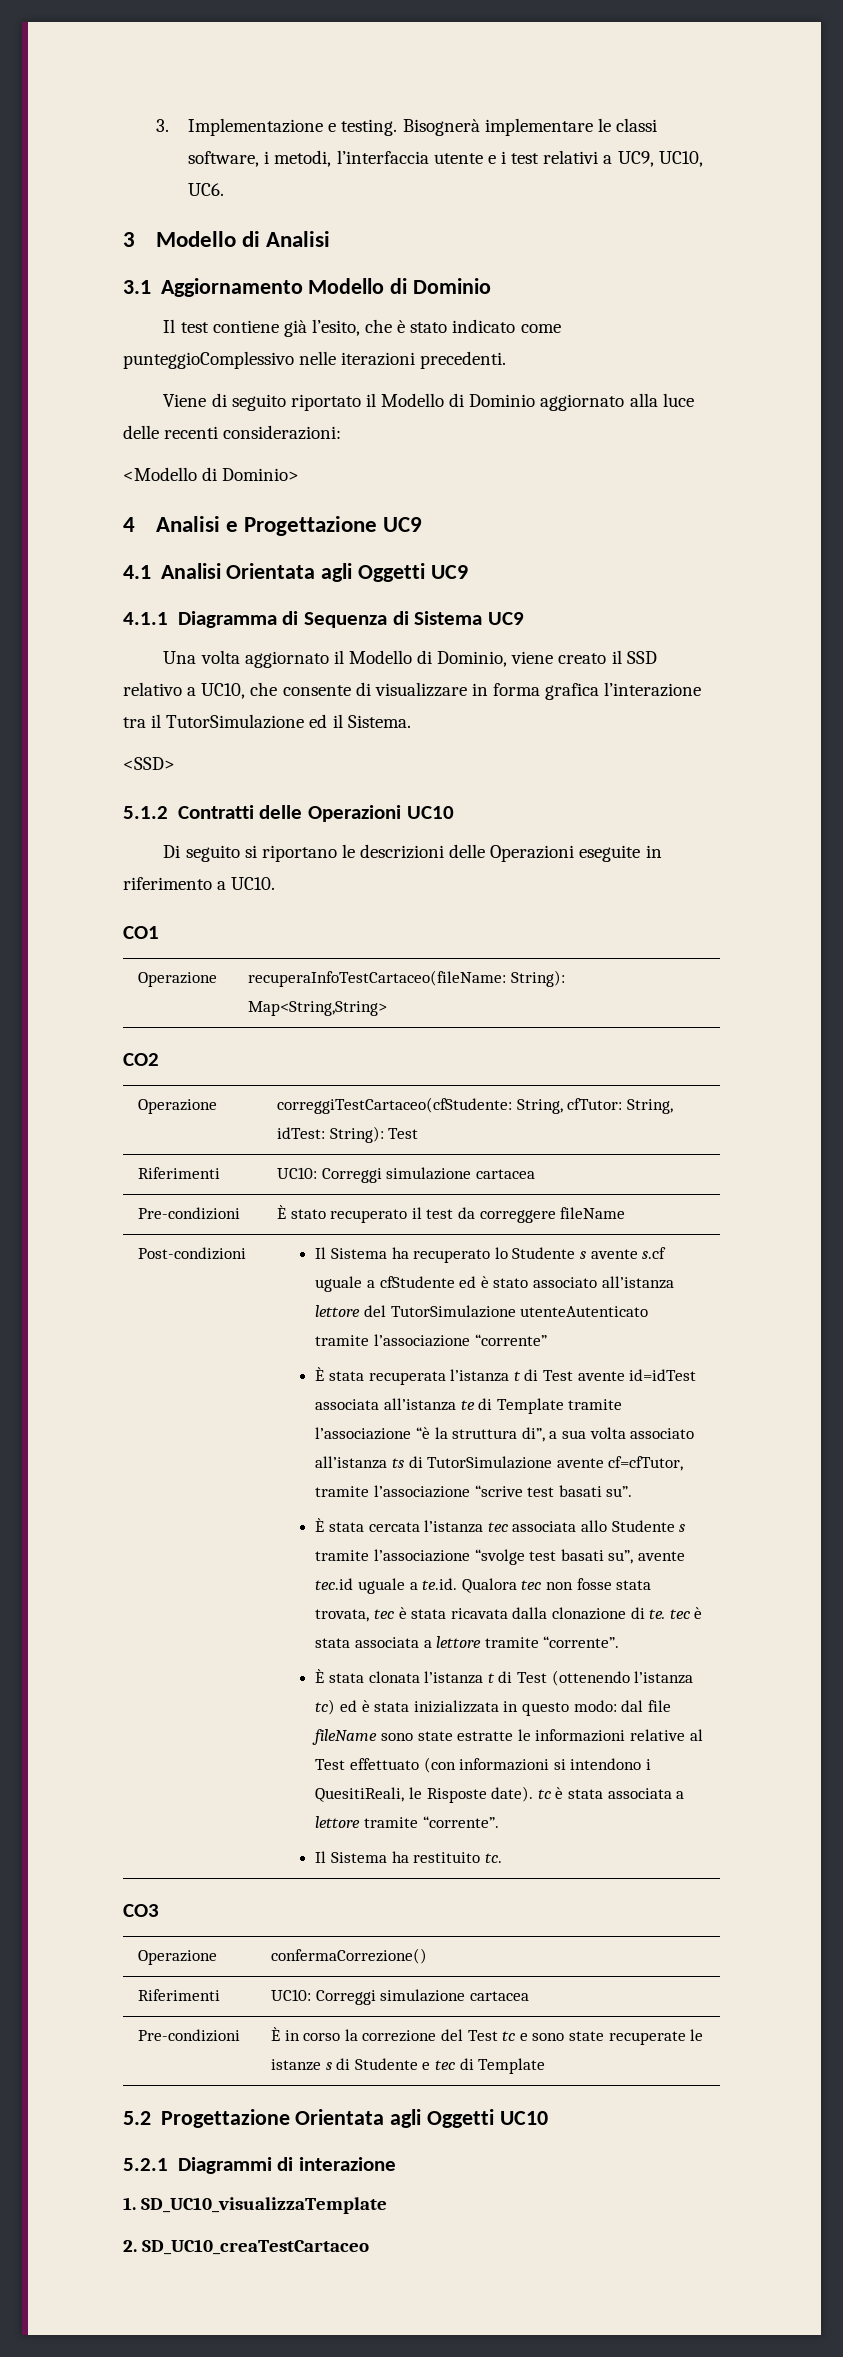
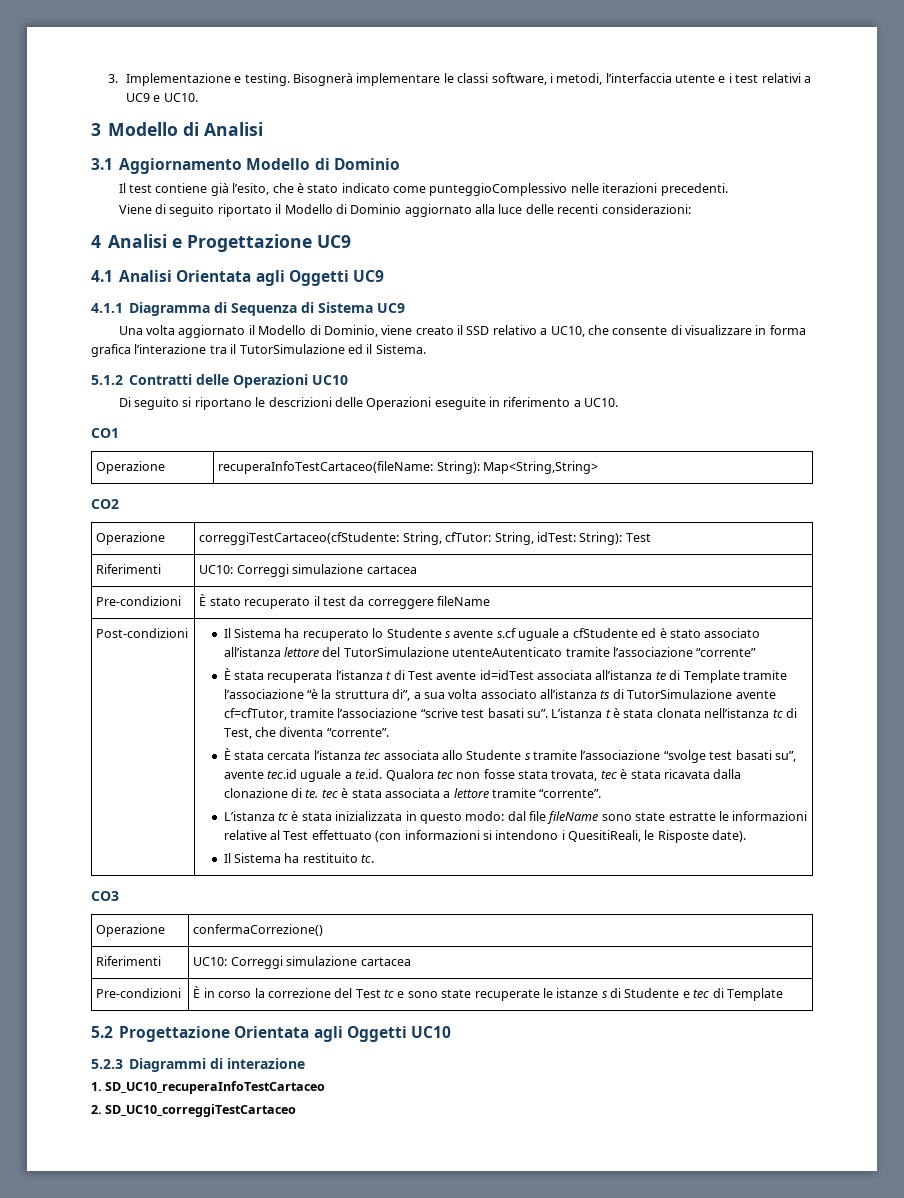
- Bisognerà implementare le classi software, i metodi, l’interfaccia utente e i test relativi a UC9, UC10, UC6.
+ Bisognerà implementare le classi software, i metodi, l’interfaccia utente e i test relativi a UC9 e UC10.
- <Modello di Dominio>
- <SSD>
+ L’istanza t è stata clonata nell’istanza tc di Test, che diventa “corrente”.
- È stata clonata l’istanza t di Test (ottenendo l’istanza tc) ed è stata inizializzata in questo modo: dal file fileName sono state estratte le informazioni relative al Test effettuato (con informazioni si intendono i QuesitiReali, le Risposte date). tc è stata associata a lettore tramite “corrente”.
+ L’istanza tc è stata inizializzata in questo modo: dal file fileName sono state estratte le informazioni relative al Test effettuato (con informazioni si intendono i QuesitiReali, le Risposte date).
- 5.2.1 Diagrammi di interazione
+ 5.2.3 Diagrammi di interazione
- 1. SD_UC10_visualizzaTemplate
+ 1. SD_UC10_recuperaInfoTestCartaceo
- 2. SD_UC10_creaTestCartaceo
+ 2. SD_UC10_correggiTestCartaceo

